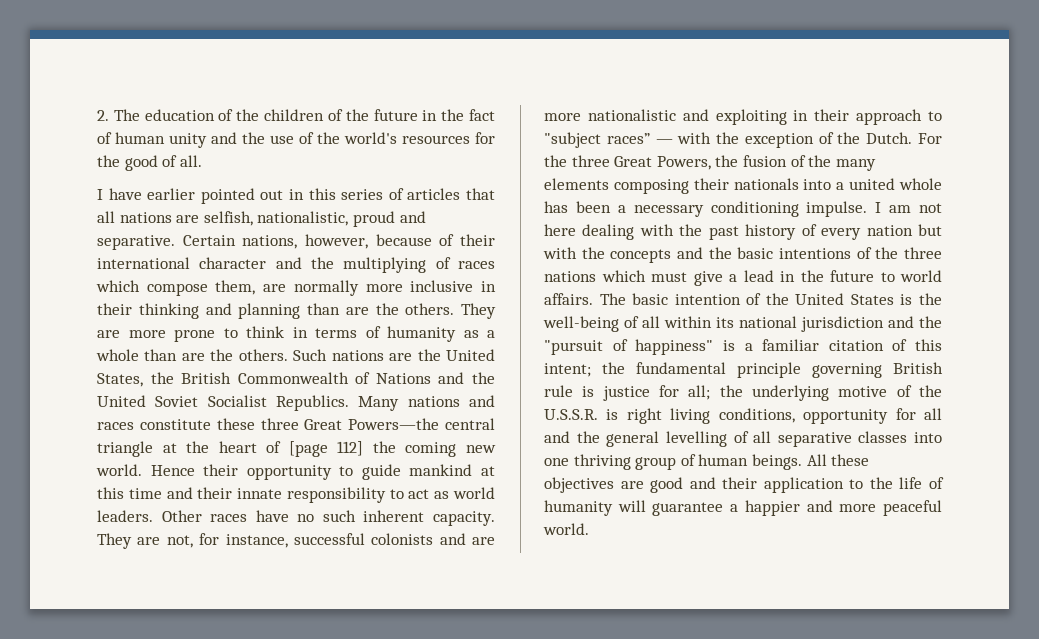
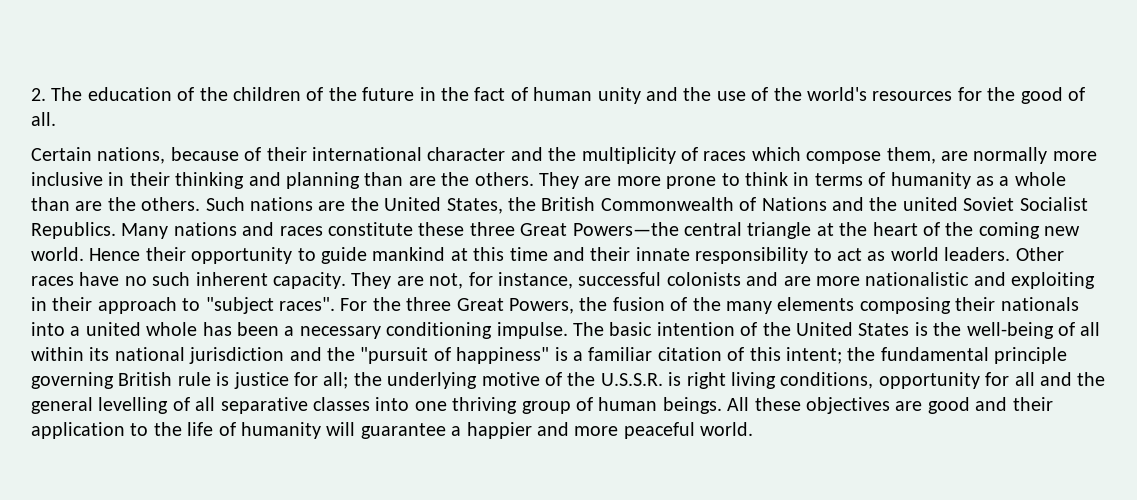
- I have earlier pointed out in this series of articles that all nations are selfish, nationalistic, proud and separative. Certain nations, however, because of their international character and the multiplying of races which compose them, are normally more inclusive in their thinking and planning than are the others.
+ Certain nations, because of their international character and the multiplicity of races which compose them, are normally more inclusive in their thinking and planning than are the others.
- Such nations are the United States, the British Commonwealth of Nations and the United Soviet Socialist Republics.
+ Such nations are the United States, the British Commonwealth of Nations and the united Soviet Socialist Republics.
- Many nations and races constitute these three Great Powers—the central triangle at the heart of [page 112] the coming new world.
+ Many nations and races constitute these three Great Powers—the central triangle at the heart of the coming new world.
- They are not, for instance, successful colonists and are more nationalistic and exploiting in their approach to "subject races” — with the exception of the Dutch.
+ They are not, for instance, successful colonists and are more nationalistic and exploiting in their approach to "subject races".
- I am not here dealing with the past history of every nation but with the concepts and the basic intentions of the three nations which must give a lead in the future to world affairs.

